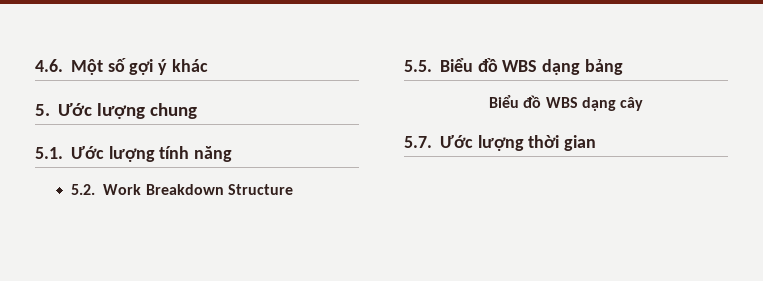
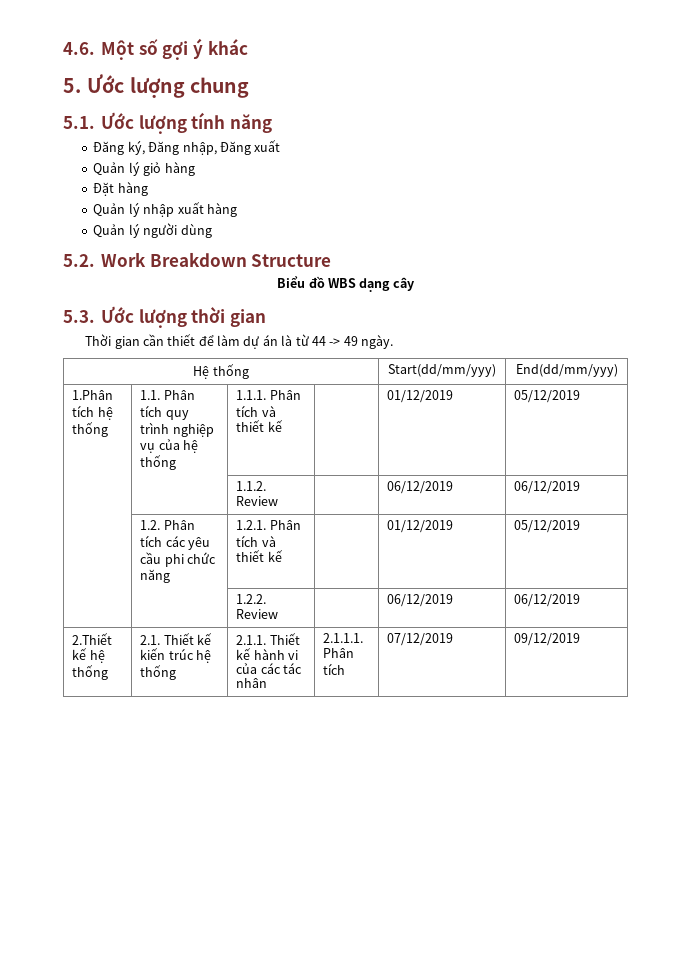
+ Đăng ký, Đăng nhập, Đăng xuất
+ Quản lý giỏ hàng
+ Đặt hàng
+ Quản lý nhập xuất hàng
+ Quản lý người dùng
  5.2. Work Breakdown Structure
- 5.5. Biểu đồ WBS dạng bảng
- 5.7. Ước lượng thời gian
+ 5.3. Ước lượng thời gian
+ Thời gian cần thiết để làm dự án là từ 44 -> 49 ngày.
+ Hệ thống | Start(dd/mm/yyy) | End(dd/mm/yyy)
+ 1.Phân tích hệ thống | 1.1. Phân tích quy trình nghiệp vụ của hệ thống | 1.1.1. Phân tích và thiết kế | | 01/12/2019 | 05/12/2019
+ | | 1.1.2. Review | | 06/12/2019 | 06/12/2019
+ | 1.2. Phân tích các yêu cầu phi chức năng | 1.2.1. Phân tích và thiết kế | | 01/12/2019 | 05/12/2019
+ | | 1.2.2. Review | | 06/12/2019 | 06/12/2019
+ 2.Thiết kế hệ thống | 2.1. Thiết kế kiến trúc hệ thống | 2.1.1. Thiết kế hành vi của các tác nhân | 2.1.1.1. Phân tích | 07/12/2019 | 09/12/2019

